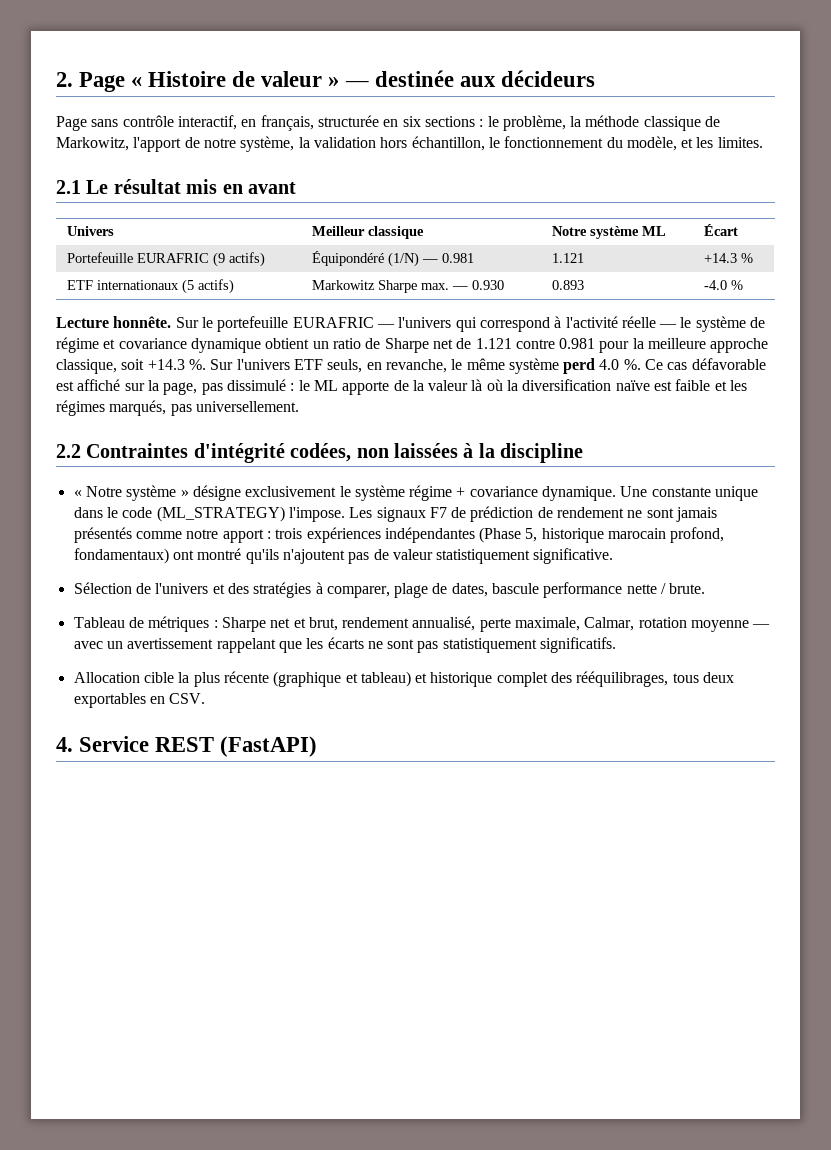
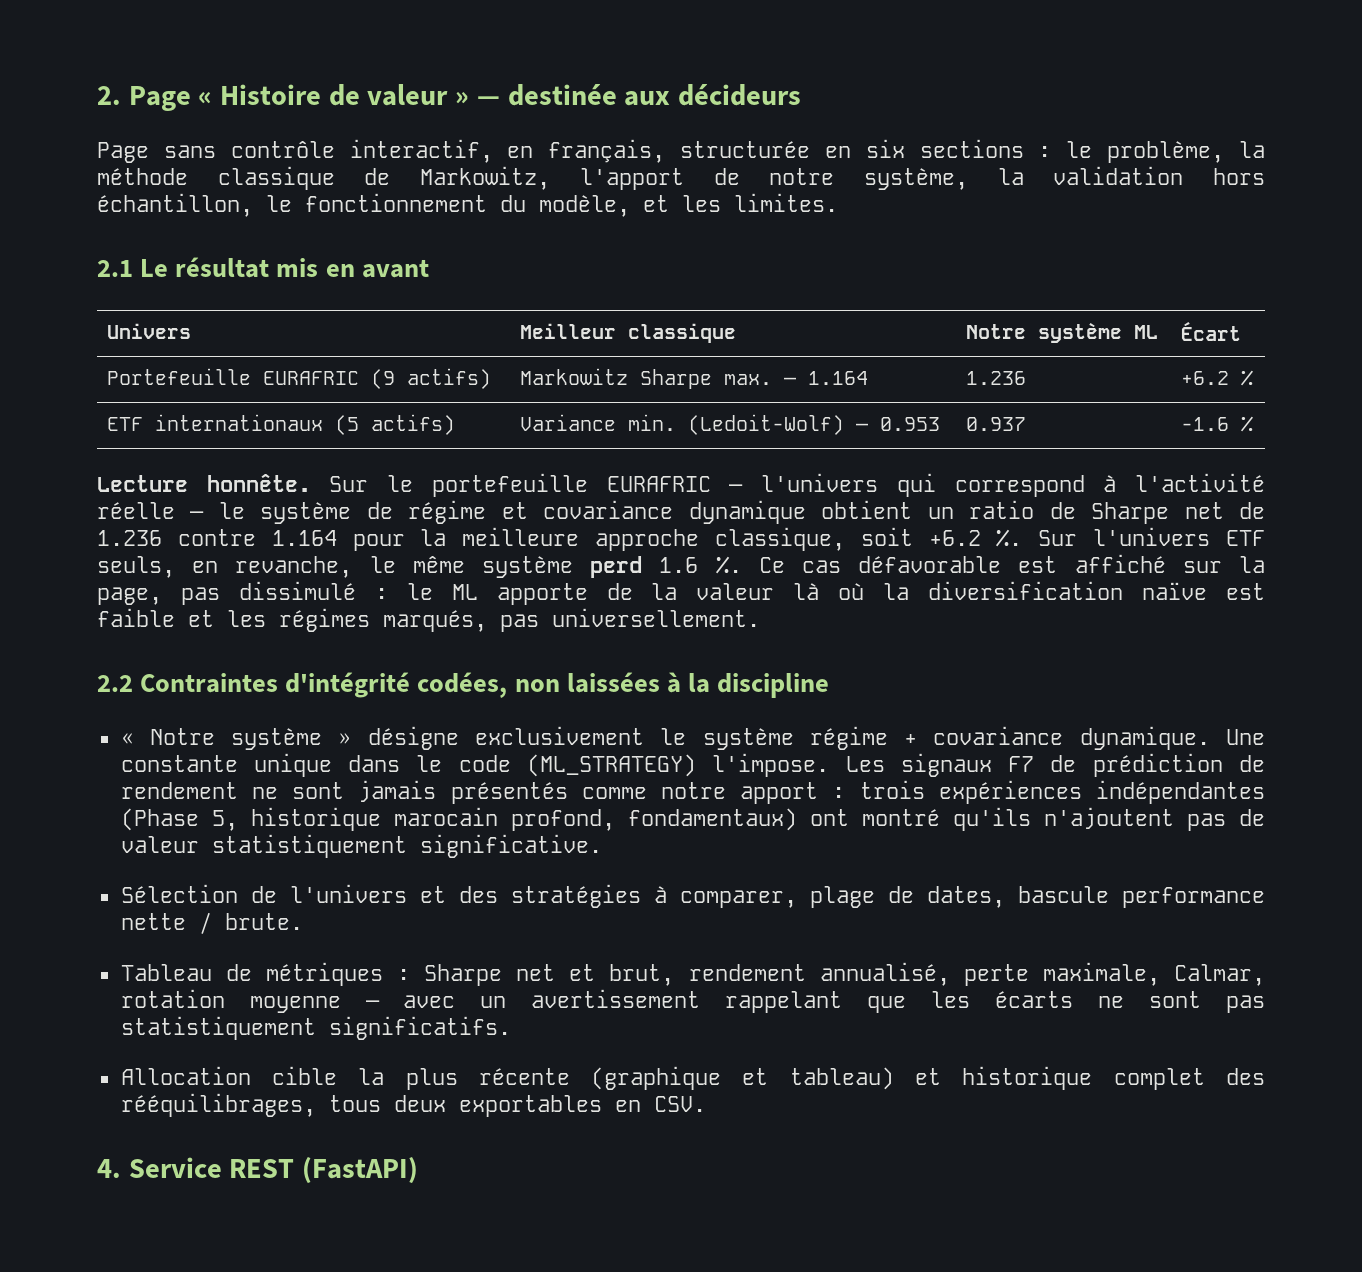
- Portefeuille EURAFRIC (9 actifs) | Équipondéré (1/N) — 0.981 | 1.121 | +14.3 %
+ Portefeuille EURAFRIC (9 actifs) | Markowitz Sharpe max. — 1.164 | 1.236 | +6.2 %
- ETF internationaux (5 actifs) | Markowitz Sharpe max. — 0.930 | 0.893 | -4.0 %
+ ETF internationaux (5 actifs) | Variance min. (Ledoit-Wolf) — 0.953 | 0.937 | -1.6 %
- Sur le portefeuille EURAFRIC — l'univers qui correspond à l'activité réelle — le système de régime et covariance dynamique obtient un ratio de Sharpe net de 1.121 contre 0.981 pour la meilleure approche classique, soit +14.3 %.
+ Sur le portefeuille EURAFRIC — l'univers qui correspond à l'activité réelle — le système de régime et covariance dynamique obtient un ratio de Sharpe net de 1.236 contre 1.164 pour la meilleure approche classique, soit +6.2 %.
- Sur l'univers ETF seuls, en revanche, le même système perd 4.0 %.
+ Sur l'univers ETF seuls, en revanche, le même système perd 1.6 %.

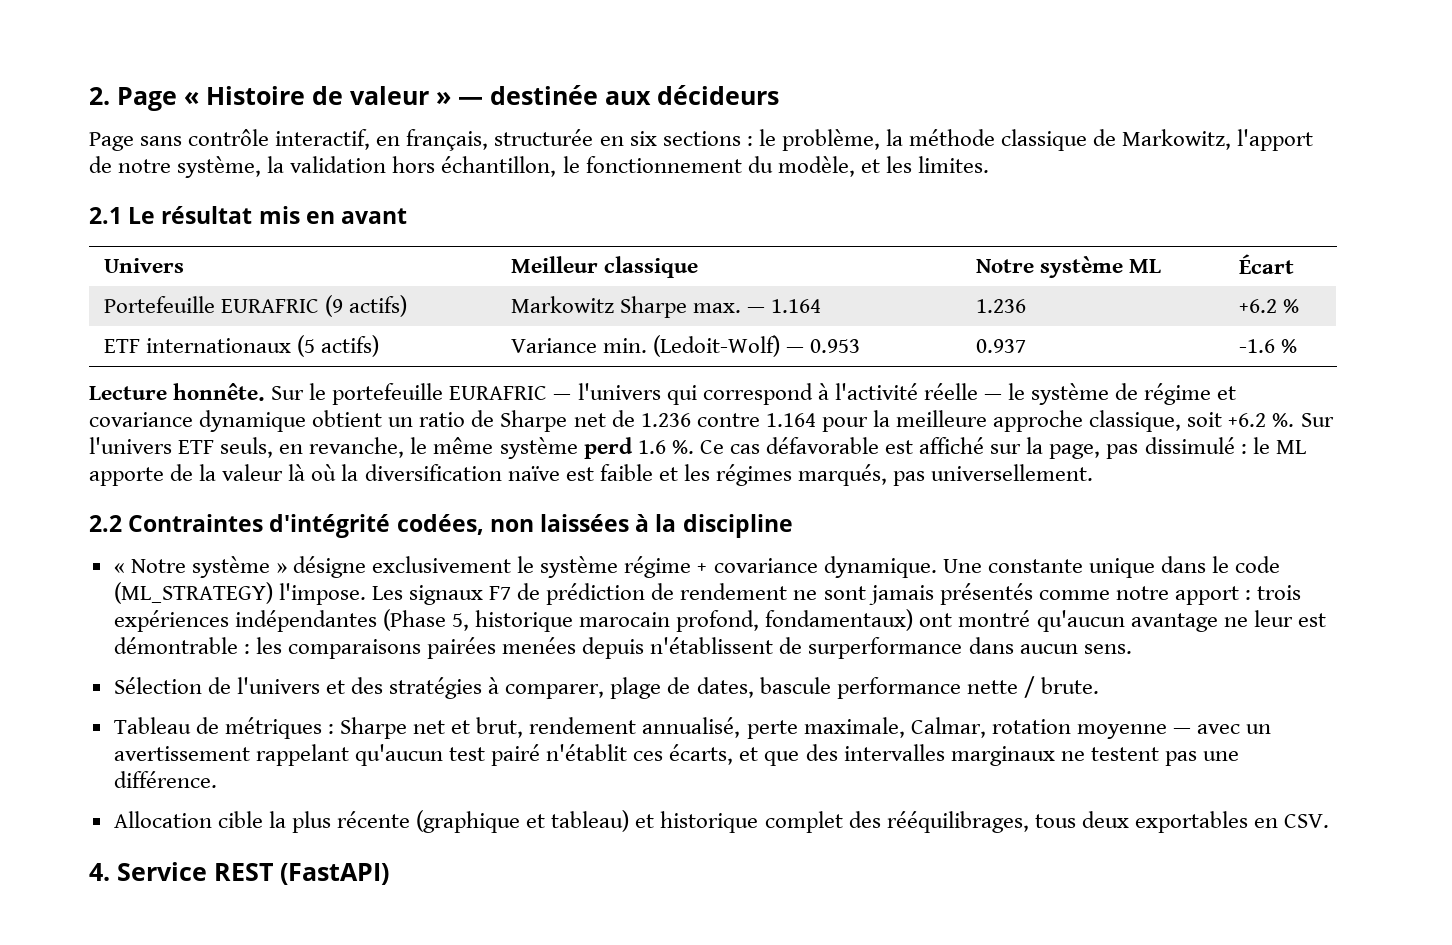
- Les signaux F7 de prédiction de rendement ne sont jamais présentés comme notre apport : trois expériences indépendantes (Phase 5, historique marocain profond, fondamentaux) ont montré qu'ils n'ajoutent pas de valeur statistiquement significative.
+ Les signaux F7 de prédiction de rendement ne sont jamais présentés comme notre apport : trois expériences indépendantes (Phase 5, historique marocain profond, fondamentaux) ont montré qu'aucun avantage ne leur est démontrable : les comparaisons pairées menées depuis n'établissent de surperformance dans aucun sens.
- Tableau de métriques : Sharpe net et brut, rendement annualisé, perte maximale, Calmar, rotation moyenne — avec un avertissement rappelant que les écarts ne sont pas statistiquement significatifs.
+ Tableau de métriques : Sharpe net et brut, rendement annualisé, perte maximale, Calmar, rotation moyenne — avec un avertissement rappelant qu'aucun test pairé n'établit ces écarts, et que des intervalles marginaux ne testent pas une différence.

